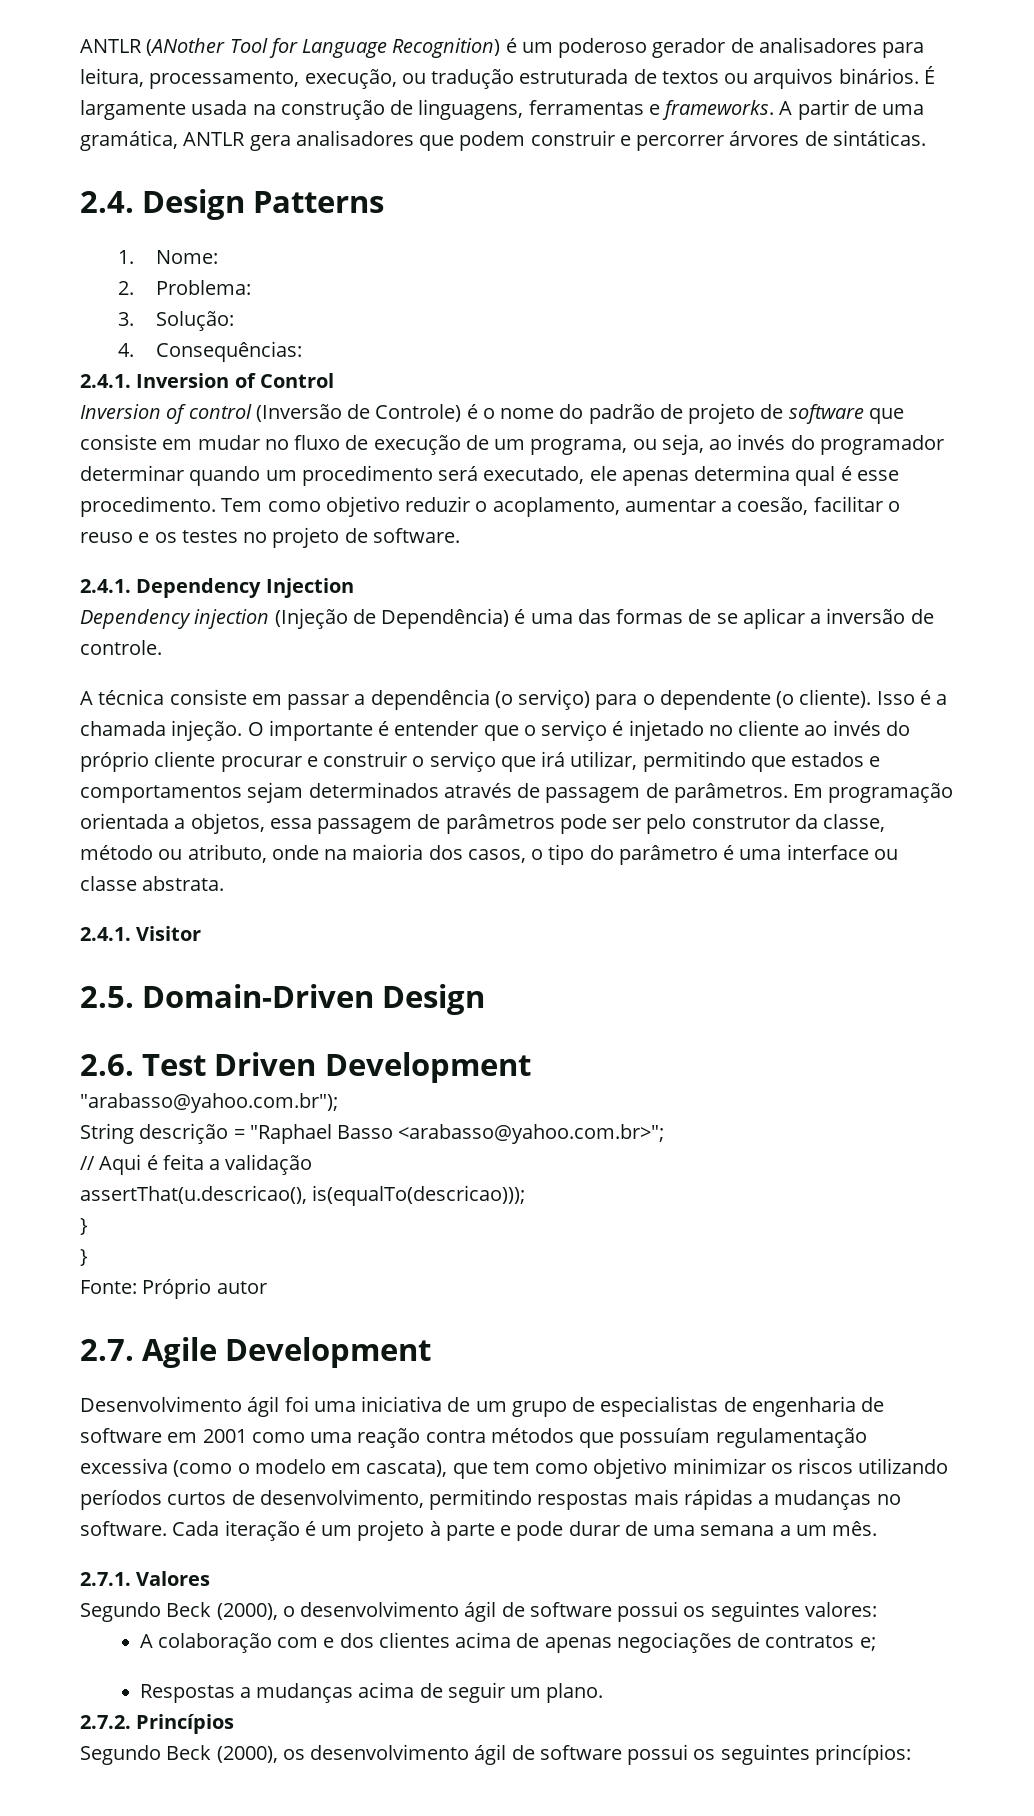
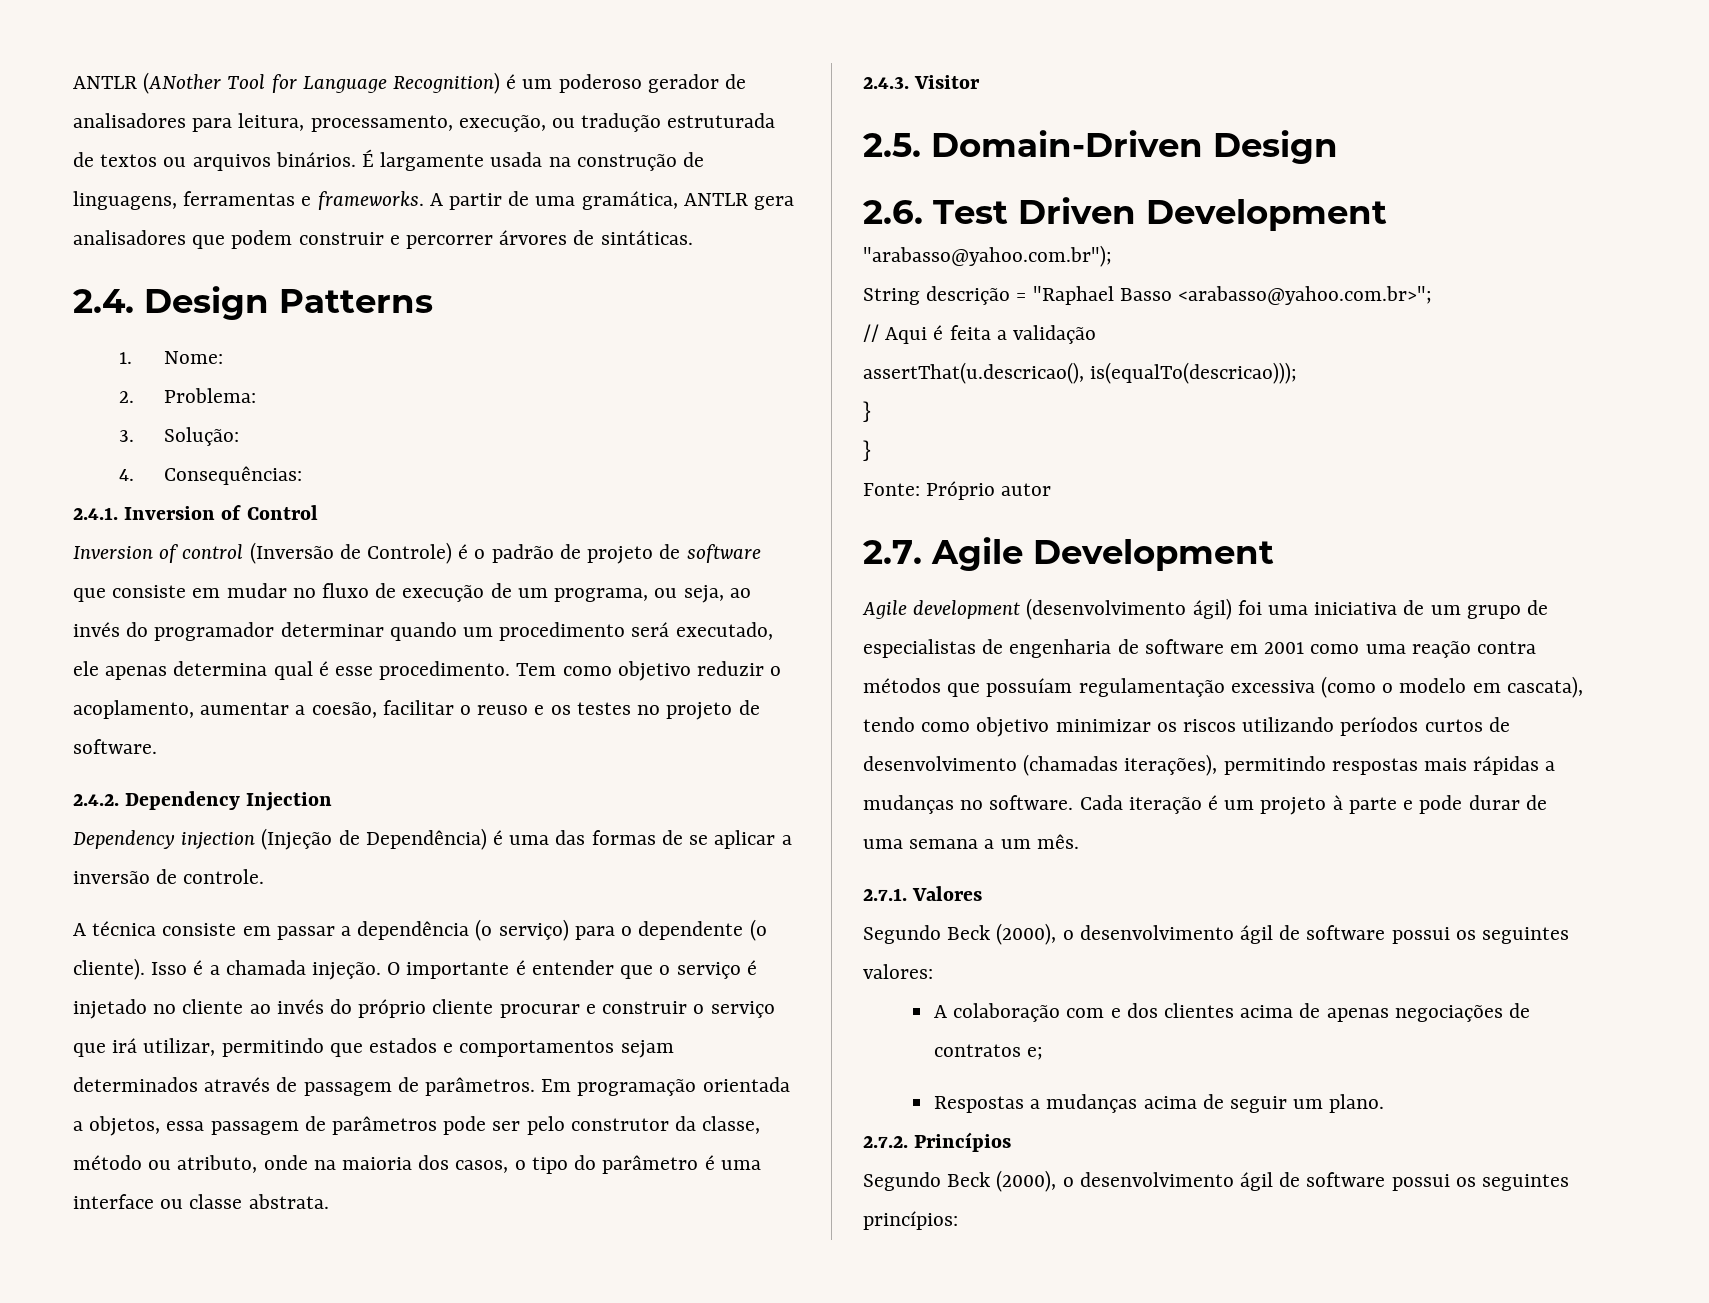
- Inversion of control (Inversão de Controle) é o nome do padrão de projeto de software que consiste em mudar no fluxo de execução de um programa, ou seja, ao invés do programador determinar quando um procedimento será executado, ele apenas determina qual é esse procedimento.
+ Inversion of control (Inversão de Controle) é o padrão de projeto de software que consiste em mudar no fluxo de execução de um programa, ou seja, ao invés do programador determinar quando um procedimento será executado, ele apenas determina qual é esse procedimento.
- 2.4.1. Dependency Injection
+ 2.4.2. Dependency Injection
- 2.4.1. Visitor
+ 2.4.3. Visitor
- Desenvolvimento ágil foi uma iniciativa de um grupo de especialistas de engenharia de software em 2001 como uma reação contra métodos que possuíam regulamentação excessiva (como o modelo em cascata), que tem como objetivo minimizar os riscos utilizando períodos curtos de desenvolvimento, permitindo respostas mais rápidas a mudanças no software.
+ Agile development (desenvolvimento ágil) foi uma iniciativa de um grupo de especialistas de engenharia de software em 2001 como uma reação contra métodos que possuíam regulamentação excessiva (como o modelo em cascata), tendo como objetivo minimizar os riscos utilizando períodos curtos de desenvolvimento (chamadas iterações), permitindo respostas mais rápidas a mudanças no software.
- Segundo Beck (2000), os desenvolvimento ágil de software possui os seguintes princípios:
+ Segundo Beck (2000), o desenvolvimento ágil de software possui os seguintes princípios:

